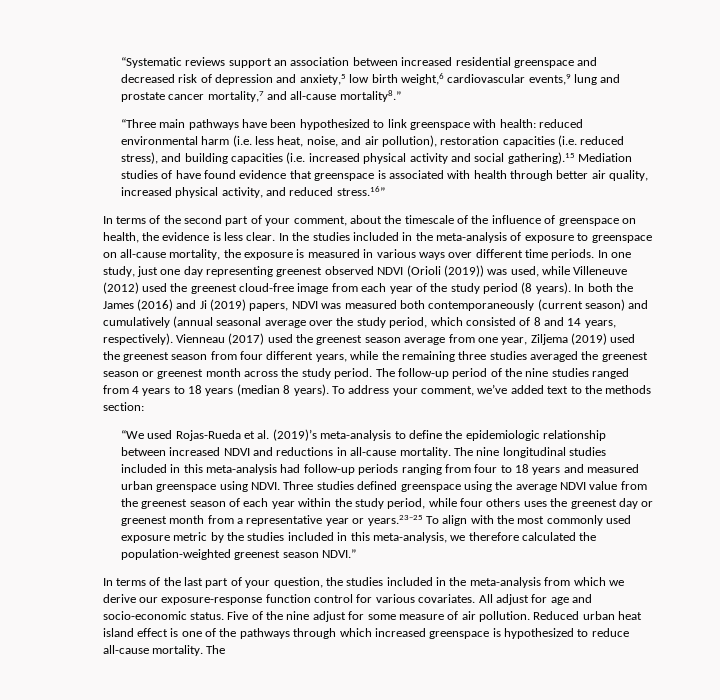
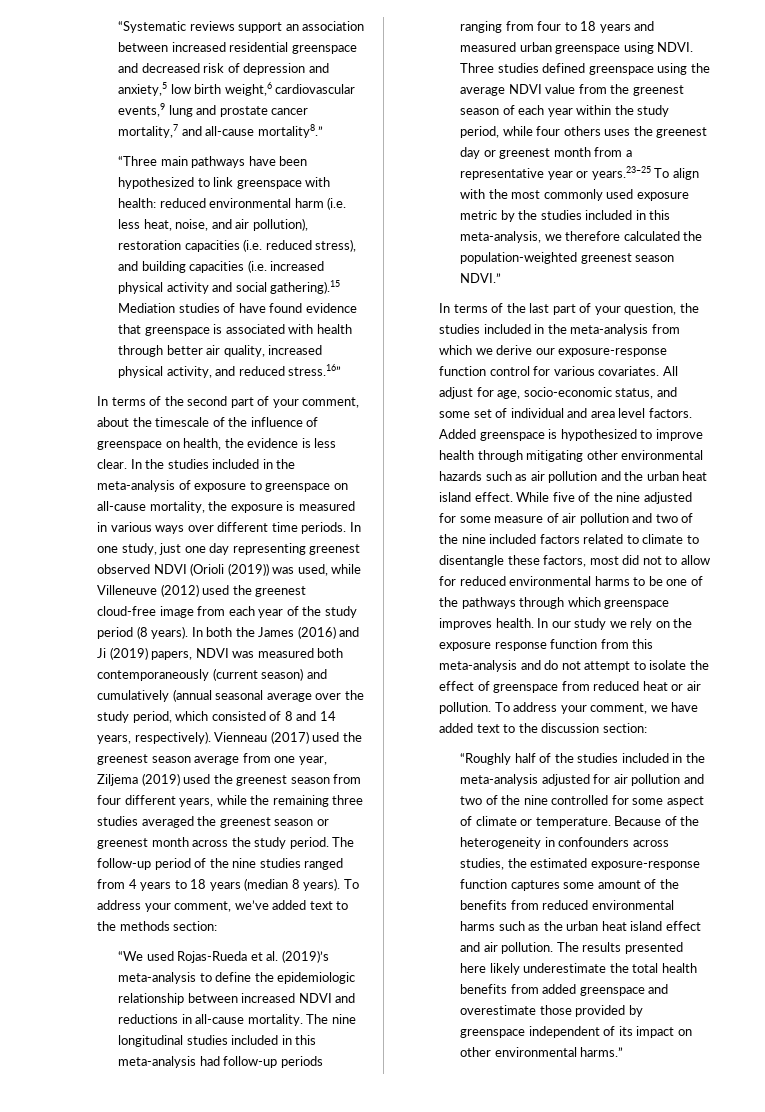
- All adjust for age and socio-economic status. Five of the nine adjust for some measure of air pollution. Reduced urban heat island effect is one of the pathways through which increased greenspace is hypothesized to reduce all-cause mortality. The
+ All adjust for age, socio-economic status, and some set of individual and area level factors. Added greenspace is hypothesized to improve health through mitigating other environmental hazards such as air pollution and the urban heat island effect. While five of the nine adjusted for some measure of air pollution and two of the nine included factors related to climate to disentangle these factors, most did not to allow for reduced environmental harms to be one of the pathways through which greenspace improves health. In our study we rely on the exposure response function from this meta-analysis and do not attempt to isolate the effect of greenspace from reduced heat or air pollution. To address your comment, we have added text to the discussion section:
+ “Roughly half of the studies included in the meta-analysis adjusted for air pollution and two of the nine controlled for some aspect of climate or temperature. Because of the heterogeneity in confounders across studies, the estimated exposure-response function captures some amount of the benefits from reduced environmental harms such as the urban heat island effect and air pollution. The results presented here likely underestimate the total health benefits from added greenspace and overestimate those provided by greenspace independent of its impact on other environmental harms.”

